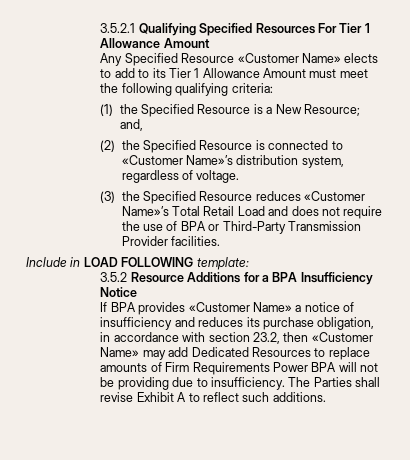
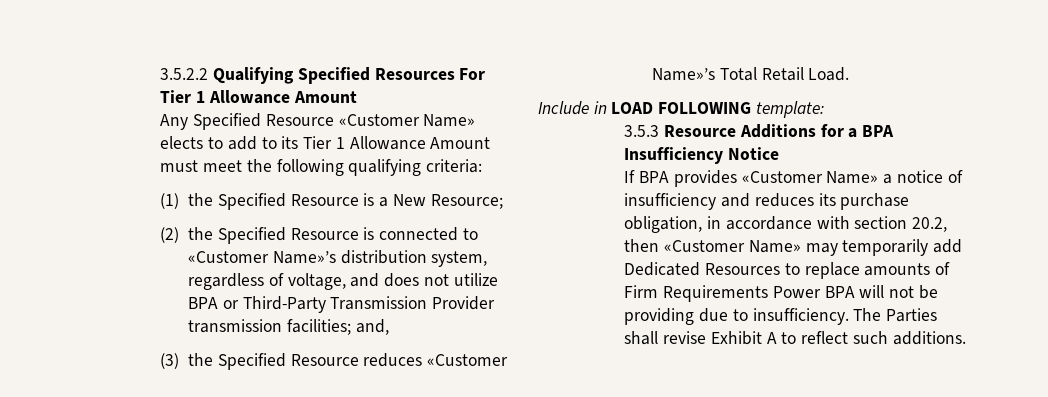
- 3.5.2.1 Qualifying Specified Resources For Tier 1 Allowance Amount
+ 3.5.2.2 Qualifying Specified Resources For Tier 1 Allowance Amount
- (1) the Specified Resource is a New Resource; and,
+ (1) the Specified Resource is a New Resource;
- (2) the Specified Resource is connected to «Customer Name»’s distribution system, regardless of voltage.
+ (2) the Specified Resource is connected to «Customer Name»’s distribution system, regardless of voltage, and does not utilize BPA or Third-Party Transmission Provider transmission facilities; and,
- (3) the Specified Resource reduces «Customer Name»’s Total Retail Load and does not require the use of BPA or Third-Party Transmission Provider facilities.
+ (3) the Specified Resource reduces «Customer Name»’s Total Retail Load.
- 3.5.2 Resource Additions for a BPA Insufficiency Notice
+ 3.5.3 Resource Additions for a BPA Insufficiency Notice
- If BPA provides «Customer Name» a notice of insufficiency and reduces its purchase obligation, in accordance with section 23.2, then «Customer Name» may add Dedicated Resources to replace amounts of Firm Requirements Power BPA will not be providing due to insufficiency.
+ If BPA provides «Customer Name» a notice of insufficiency and reduces its purchase obligation, in accordance with section 20.2, then «Customer Name» may temporarily add Dedicated Resources to replace amounts of Firm Requirements Power BPA will not be providing due to insufficiency.

